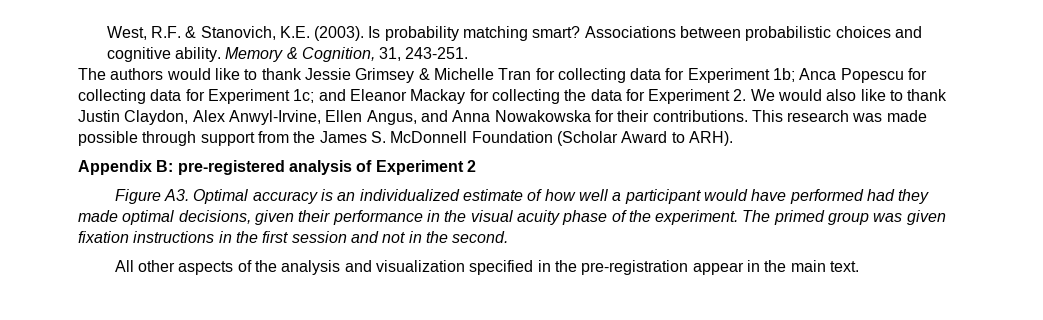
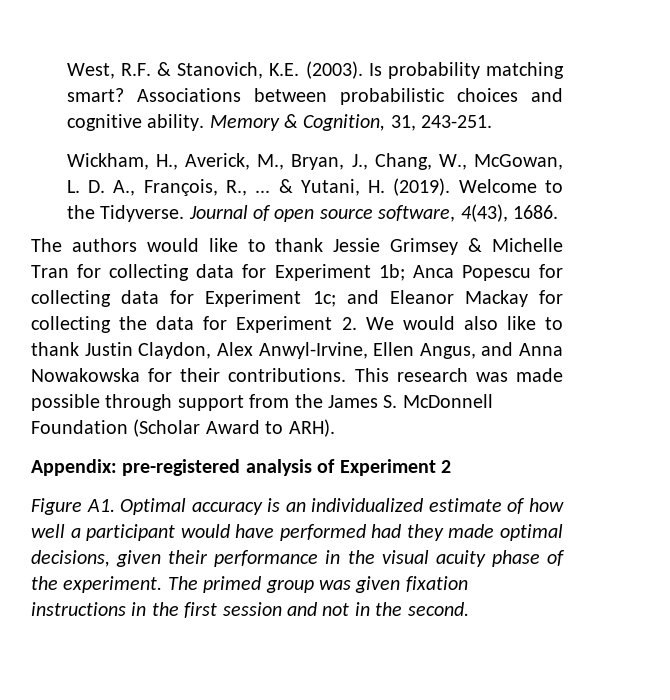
+ Wickham, H., Averick, M., Bryan, J., Chang, W., McGowan, L. D. A., François, R., ... & Yutani, H. (2019). Welcome to the Tidyverse. Journal of open source software, 4(43), 1686.
- Appendix B: pre-registered analysis of Experiment 2
+ Appendix: pre-registered analysis of Experiment 2
- Figure A3. Optimal accuracy is an individualized estimate of how well a participant would have performed had they made optimal decisions, given their performance in the visual acuity phase of the experiment.
+ Figure A1. Optimal accuracy is an individualized estimate of how well a participant would have performed had they made optimal decisions, given their performance in the visual acuity phase of the experiment.
- All other aspects of the analysis and visualization specified in the pre-registration appear in the main text.

